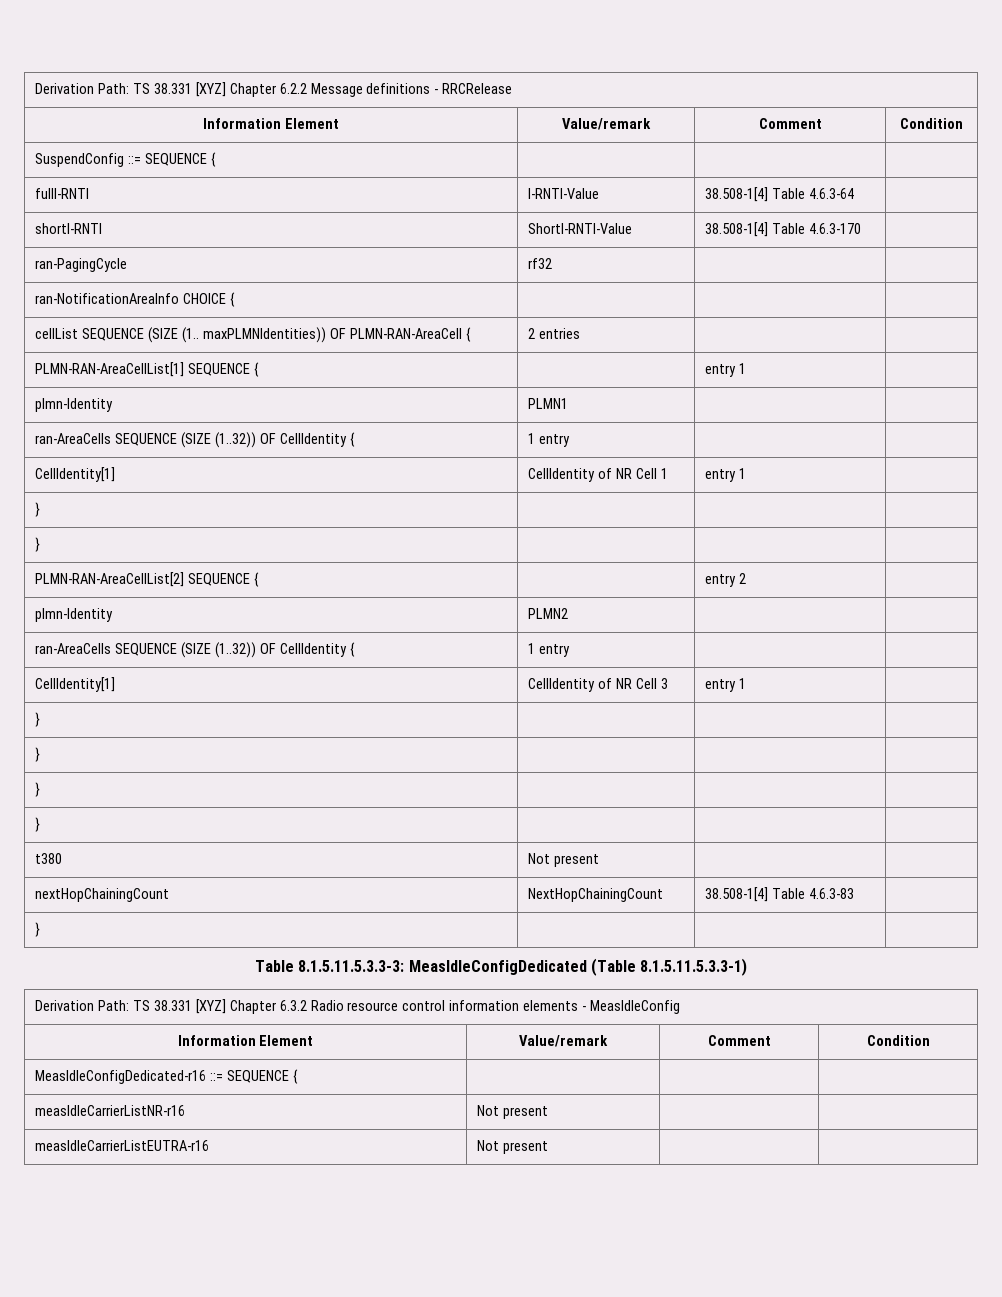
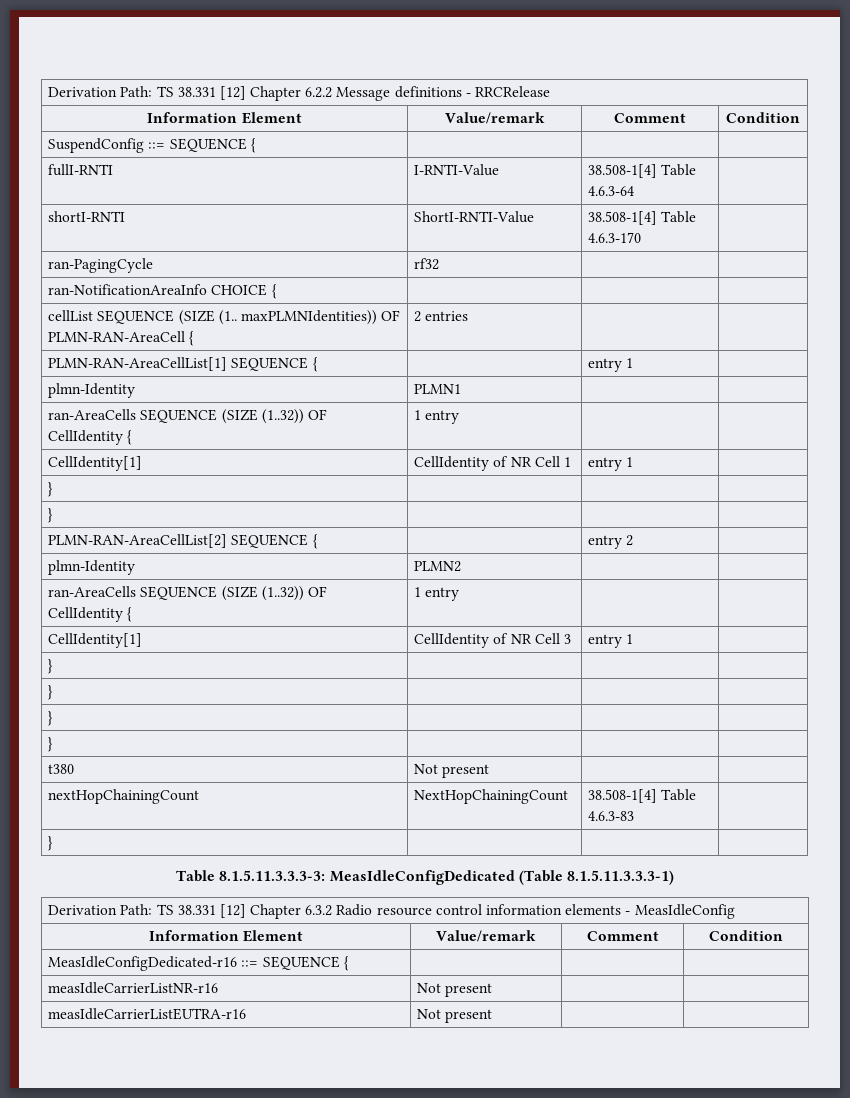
- Derivation Path: TS 38.331 [XYZ] Chapter 6.2.2 Message definitions - RRCRelease
+ Derivation Path: TS 38.331 [12] Chapter 6.2.2 Message definitions - RRCRelease
- Table 8.1.5.11.5.3.3-3: MeasIdleConfigDedicated (Table 8.1.5.11.5.3.3-1)
- Derivation Path: TS 38.331 [XYZ] Chapter 6.3.2 Radio resource control information elements - MeasIdleConfig
+ Table 8.1.5.11.3.3.3-3: MeasIdleConfigDedicated (Table 8.1.5.11.3.3.3-1)
+ Derivation Path: TS 38.331 [12] Chapter 6.3.2 Radio resource control information elements - MeasIdleConfig

